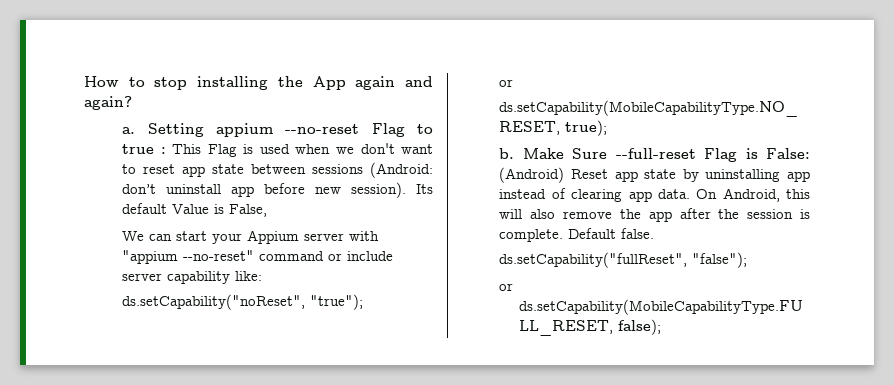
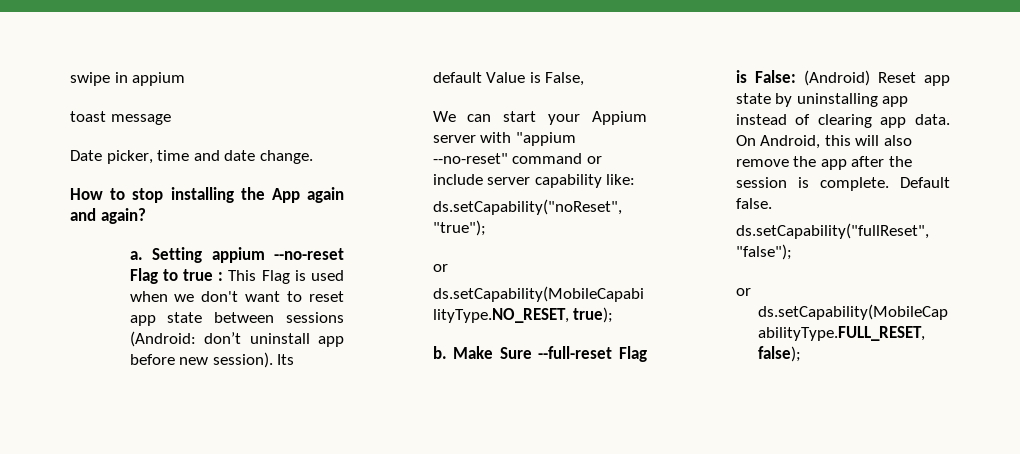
+ swipe in appium
+ toast message
+ Date picker, time and date change.

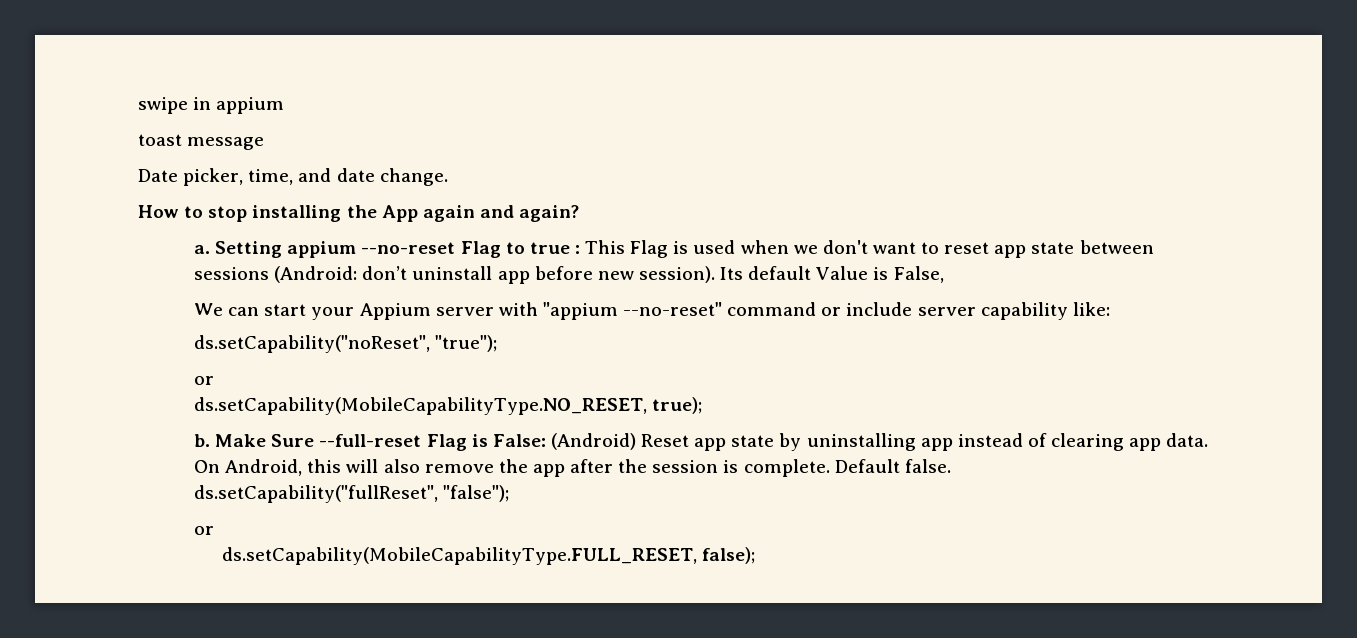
- Date picker, time and date change.
+ Date picker, time, and date change.

